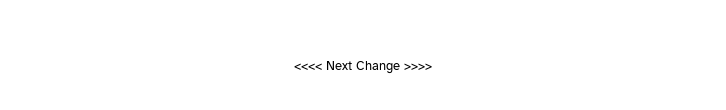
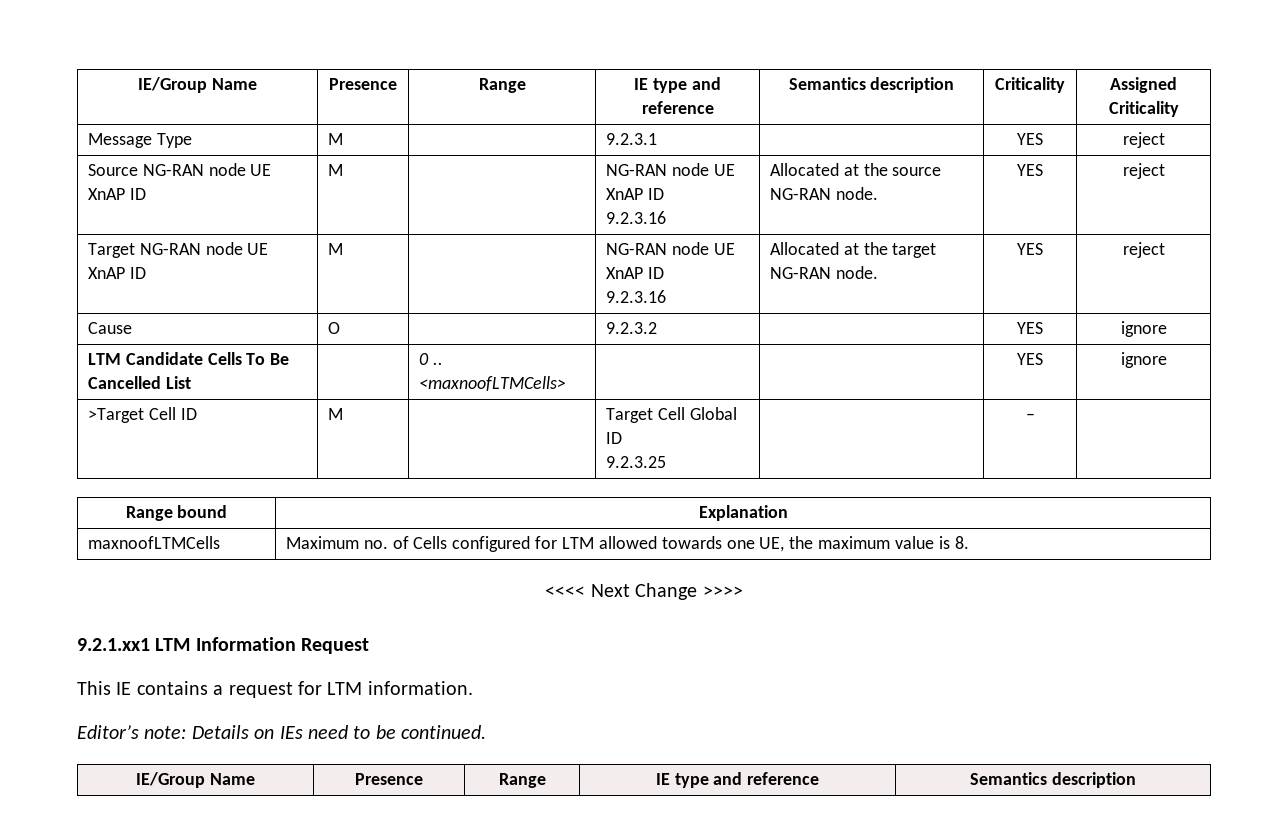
+ IE/Group Name | Presence | Range | IE type and reference | Semantics description | Criticality | Assigned Criticality
+ Message Type | M | | 9.2.3.1 | | YES | reject
+ Source NG-RAN node UE XnAP ID | M | | NG-RAN node UE XnAP ID
+ 9.2.3.16 | Allocated at the source NG-RAN node. | YES | reject
+ Target NG-RAN node UE XnAP ID | M | | NG-RAN node UE XnAP ID
+ 9.2.3.16 | Allocated at the target NG-RAN node. | YES | reject
+ Cause | O | | 9.2.3.2 | | YES | ignore
+ LTM Candidate Cells To Be Cancelled List | | 0 .. <maxnoofLTMCells> | | | YES | ignore
+ >Target Cell ID | M | | Target Cell Global ID
+ 9.2.3.25 | | – |
+ Range bound | Explanation
+ maxnoofLTMCells | Maximum no. of Cells configured for LTM allowed towards one UE, the maximum value is 8.
  <<<< Next Change >>>>
+ 9.2.1.xx1 LTM Information Request
+ This IE contains a request for LTM information.
+ Editor’s note: Details on IEs need to be continued.
+ IE/Group Name | Presence | Range | IE type and reference | Semantics description

